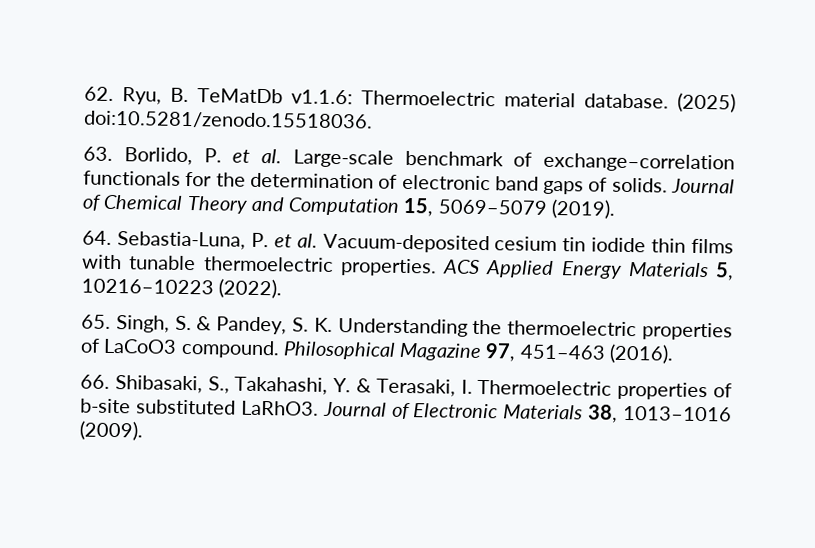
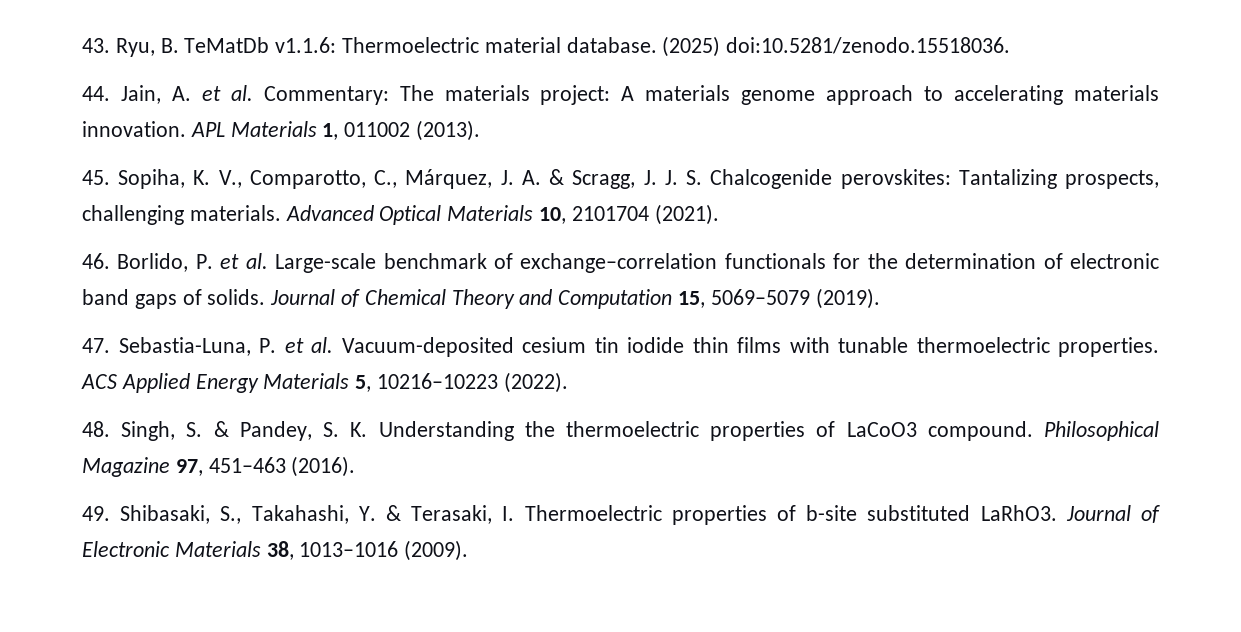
- 62. Ryu, B. TeMatDb v1.1.6: Thermoelectric material database.
+ 43. Ryu, B. TeMatDb v1.1.6: Thermoelectric material database.
- 63. Borlido, P. et al. Large-scale benchmark of exchange–correlation functionals for the determination of electronic band gaps of solids.
+ 44. Jain, A. et al. Commentary: The materials project: A materials genome approach to accelerating materials innovation. APL Materials 1, 011002 (2013).
+ 45. Sopiha, K. V., Comparotto, C., Márquez, J. A. & Scragg, J. J. S. Chalcogenide perovskites: Tantalizing prospects, challenging materials. Advanced Optical Materials 10, 2101704 (2021).
+ 46. Borlido, P. et al. Large-scale benchmark of exchange–correlation functionals for the determination of electronic band gaps of solids.
- 64. Sebastia-Luna, P. et al. Vacuum-deposited cesium tin iodide thin films with tunable thermoelectric properties.
+ 47. Sebastia-Luna, P. et al. Vacuum-deposited cesium tin iodide thin films with tunable thermoelectric properties.
- 65. Singh, S. & Pandey, S. K. Understanding the thermoelectric properties of LaCoO3 compound.
+ 48. Singh, S. & Pandey, S. K. Understanding the thermoelectric properties of LaCoO3 compound.
- 66. Shibasaki, S., Takahashi, Y. & Terasaki, I. Thermoelectric properties of b-site substituted LaRhO3.
+ 49. Shibasaki, S., Takahashi, Y. & Terasaki, I. Thermoelectric properties of b-site substituted LaRhO3.

